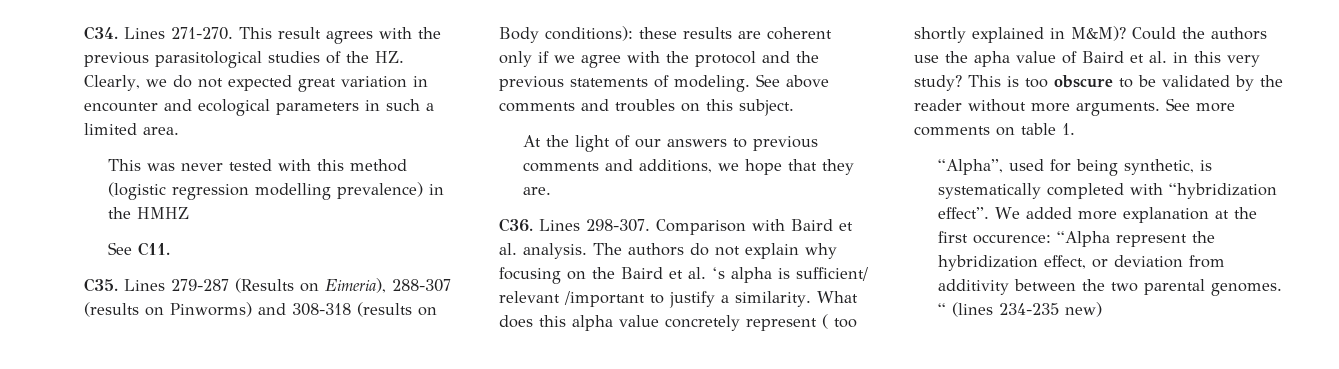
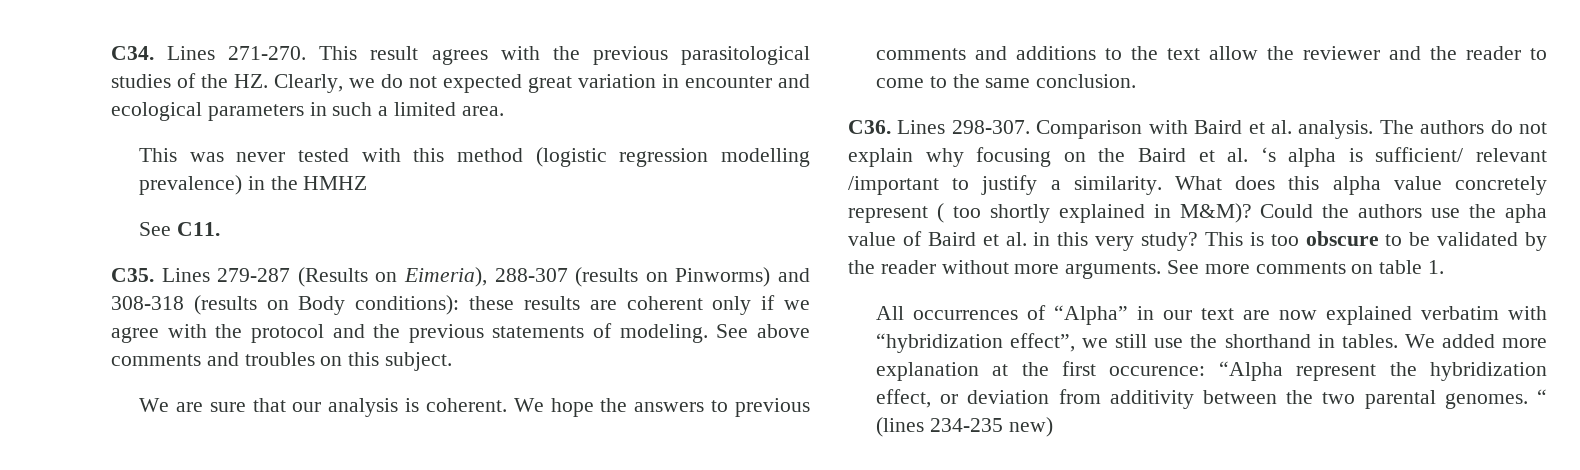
- At the light of our answers to previous comments and additions, we hope that they are.
+ We are sure that our analysis is coherent. We hope the answers to previous comments and additions to the text allow the reviewer and the reader to come to the same conclusion.
- “Alpha”, used for being synthetic, is systematically completed with “hybridization effect”.
+ All occurrences of “Alpha” in our text are now explained verbatim with “hybridization effect”, we still use the shorthand in tables.

